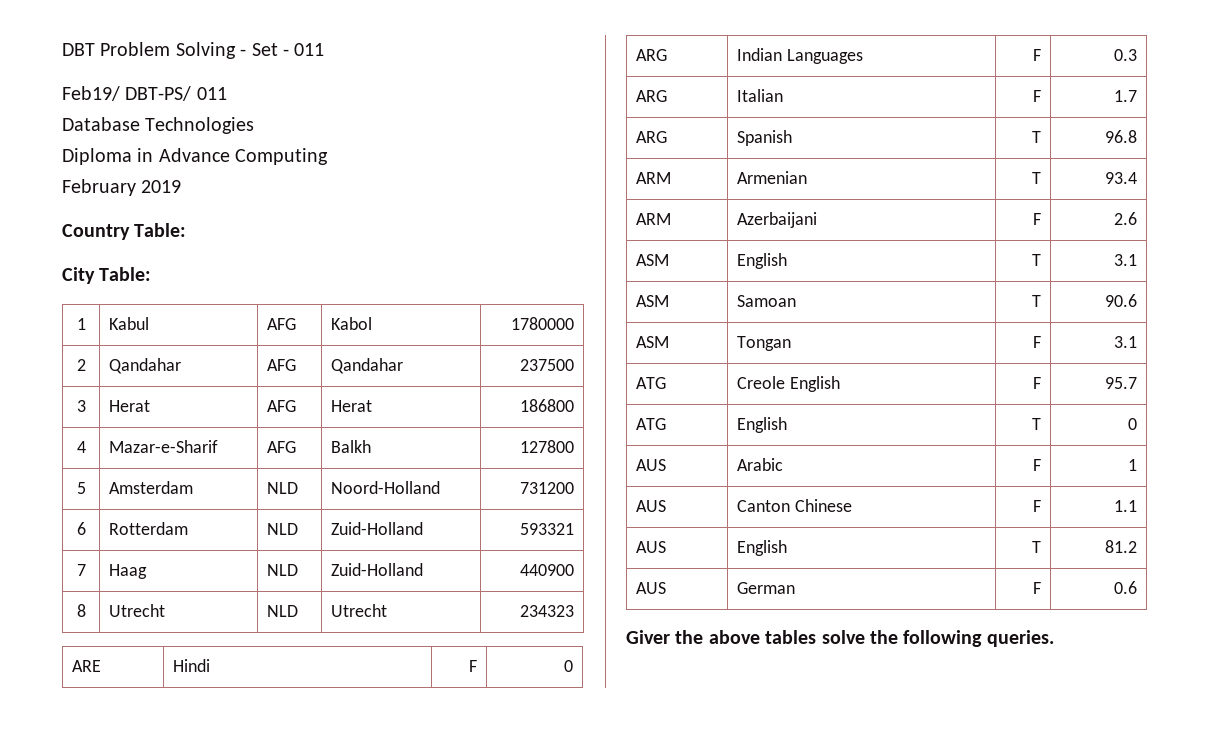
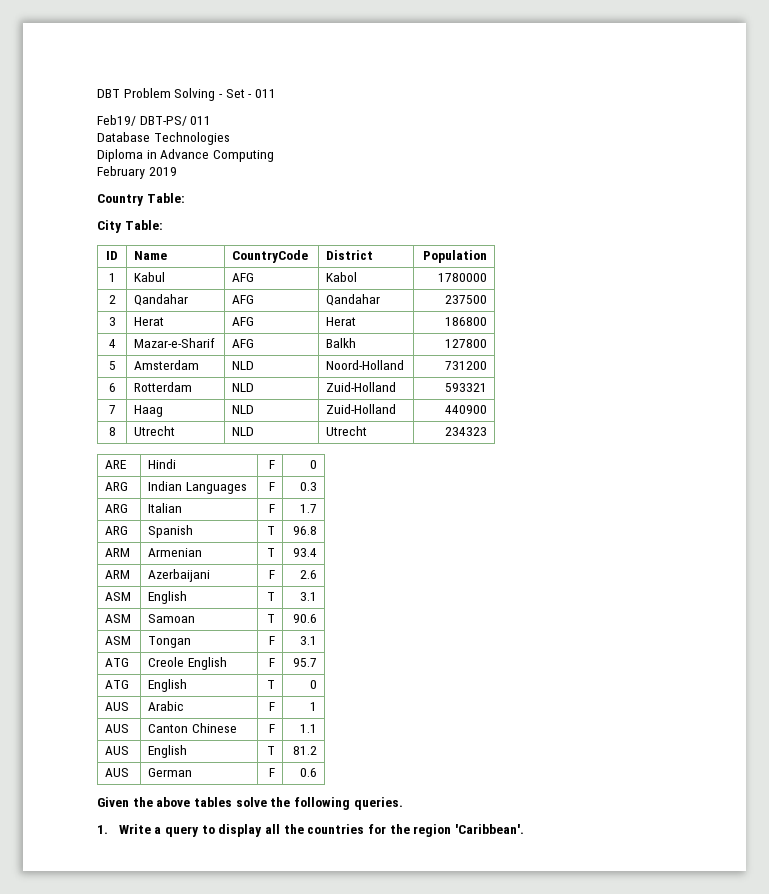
+ ID | Name | CountryCode | District | Population
- Giver the above tables solve the following queries.
+ Given the above tables solve the following queries.
+ 1. Write a query to display all the countries for the region 'Caribbean'.

